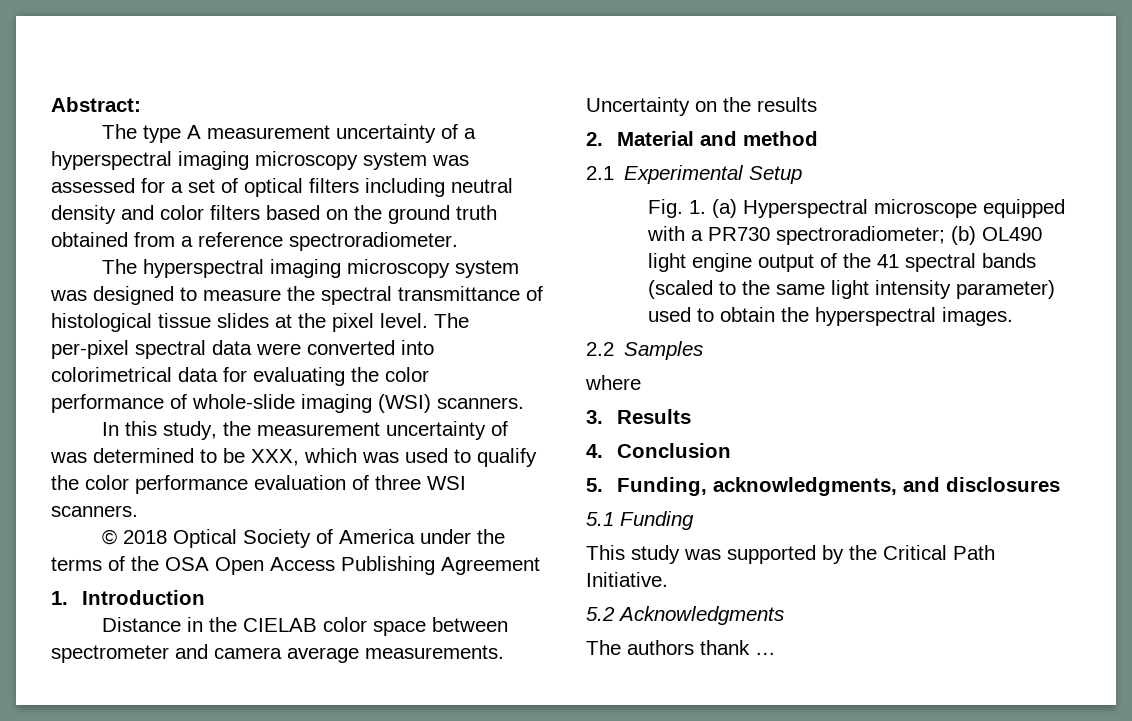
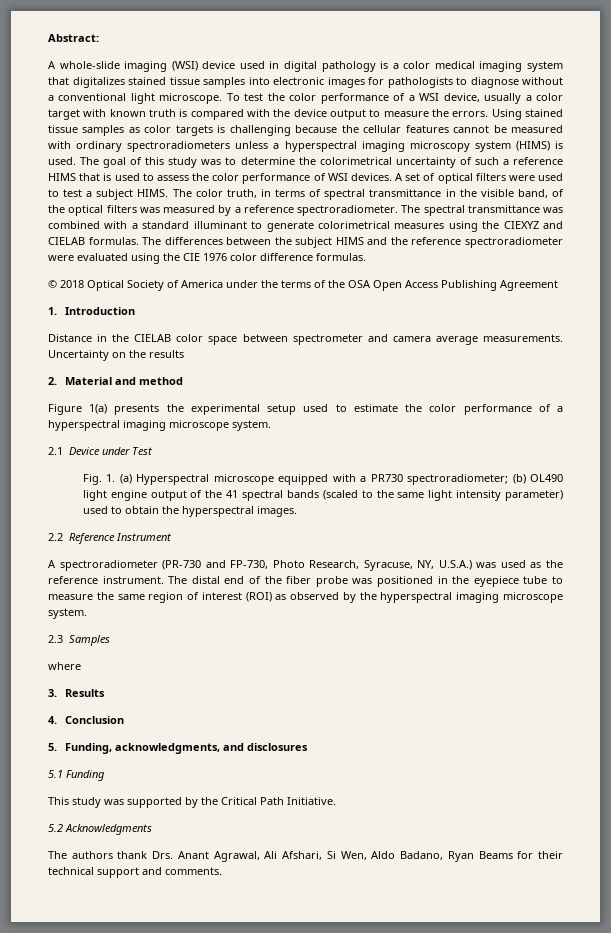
- The type A measurement uncertainty of a hyperspectral imaging microscopy system was assessed for a set of optical filters including neutral density and color filters based on the ground truth obtained from a reference spectroradiometer.
- The hyperspectral imaging microscopy system was designed to measure the spectral transmittance of histological tissue slides at the pixel level. The per-pixel spectral data were converted into colorimetrical data for evaluating the color performance of whole-slide imaging (WSI) scanners.
- In this study, the measurement uncertainty of was determined to be XXX, which was used to qualify the color performance evaluation of three WSI scanners.
+ A whole-slide imaging (WSI) device used in digital pathology is a color medical imaging system that digitalizes stained tissue samples into electronic images for pathologists to diagnose without a conventional light microscope. To test the color performance of a WSI device, usually a color target with known truth is compared with the device output to measure the errors. Using stained tissue samples as color targets is challenging because the cellular features cannot be measured with ordinary spectroradiometers unless a hyperspectral imaging microscopy system (HIMS) is used. The goal of this study was to determine the colorimetrical uncertainty of such a reference HIMS that is used to assess the color performance of WSI devices. A set of optical filters were used to test a subject HIMS. The color truth, in terms of spectral transmittance in the visible band, of the optical filters was measured by a reference spectroradiometer. The spectral transmittance was combined with a standard illuminant to generate colorimetrical measures using the CIEXYZ and CIELAB formulas. The differences between the subject HIMS and the reference spectroradiometer were evaluated using the CIE 1976 color difference formulas.
- 2.1 Experimental Setup
+ Figure 1(a) presents the experimental setup used to estimate the color performance of a hyperspectral imaging microscope system.
+ 2.1 Device under Test
- 2.2 Samples
+ 2.2 Reference Instrument
+ A spectroradiometer (PR-730 and FP-730, Photo Research, Syracuse, NY, U.S.A.) was used as the reference instrument. The distal end of the fiber probe was positioned in the eyepiece tube to measure the same region of interest (ROI) as observed by the hyperspectral imaging microscope system.
+ 2.3 Samples
- The authors thank …
+ The authors thank Drs. Anant Agrawal, Ali Afshari, Si Wen, Aldo Badano, Ryan Beams for their technical support and comments.

